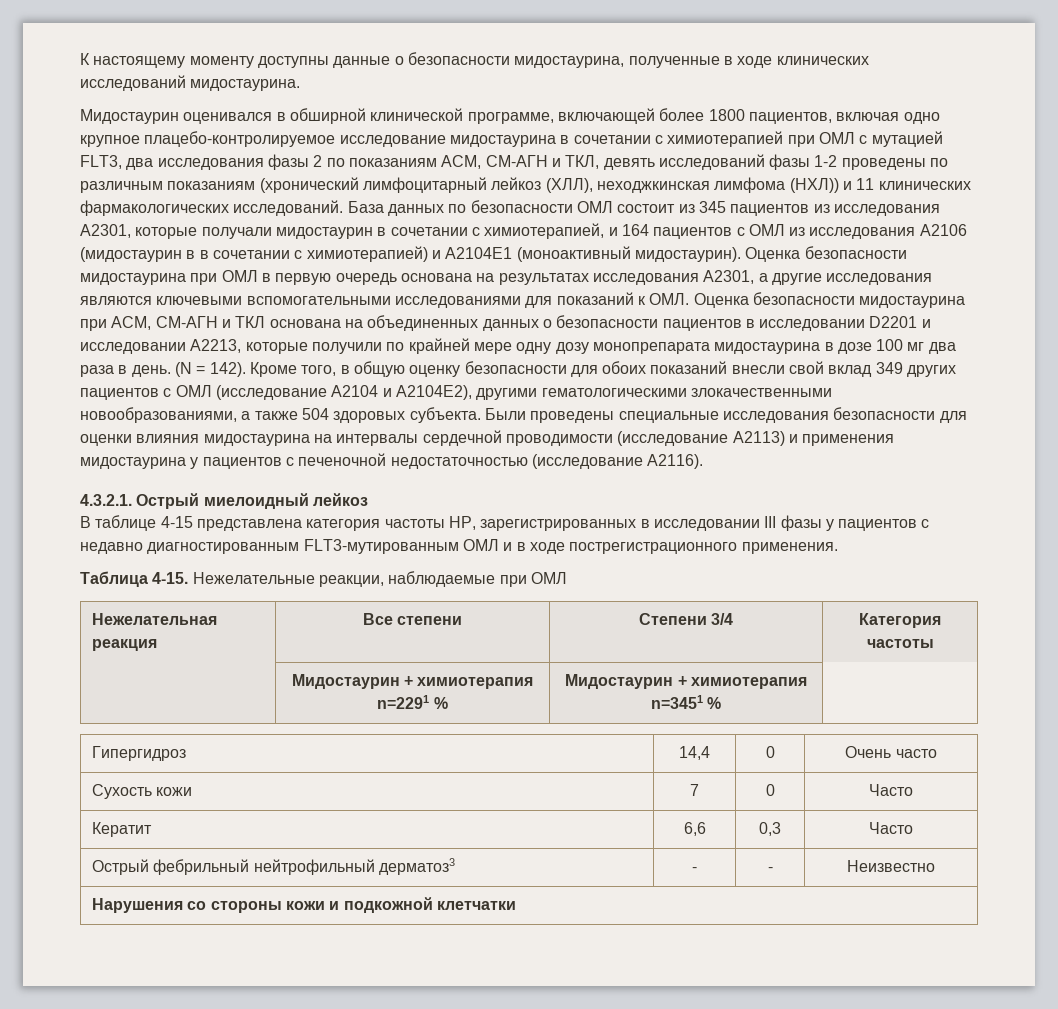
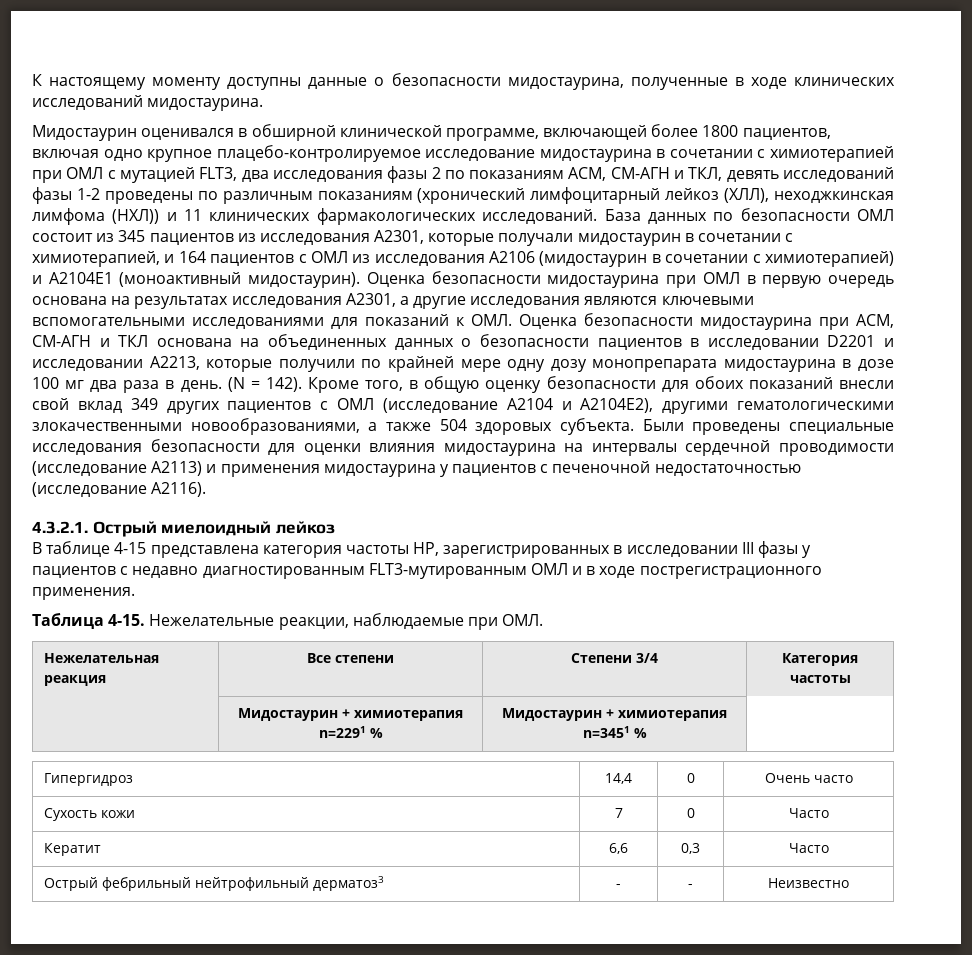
- База данных по безопасности ОМЛ состоит из 345 пациентов из исследования А2301, которые получали мидостаурин в сочетании с химиотерапией, и 164 пациентов с ОМЛ из исследования А2106 (мидостаурин в в сочетании с химиотерапией) и A2104E1 (моноактивный мидостаурин).
+ База данных по безопасности ОМЛ состоит из 345 пациентов из исследования А2301, которые получали мидостаурин в сочетании с химиотерапией, и 164 пациентов с ОМЛ из исследования А2106 (мидостаурин в сочетании с химиотерапией) и A2104E1 (моноактивный мидостаурин).
- Нежелательные реакции, наблюдаемые при ОМЛ
+ Нежелательные реакции, наблюдаемые при ОМЛ.
- Нарушения со стороны кожи и подкожной клетчатки

